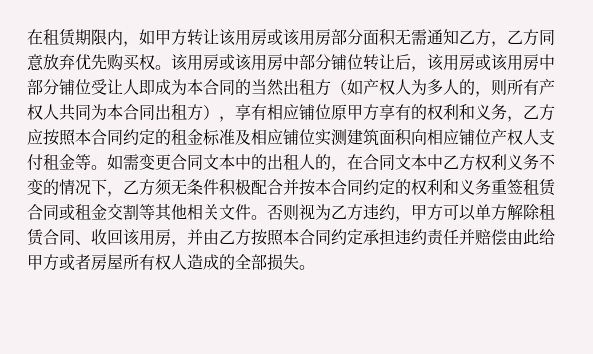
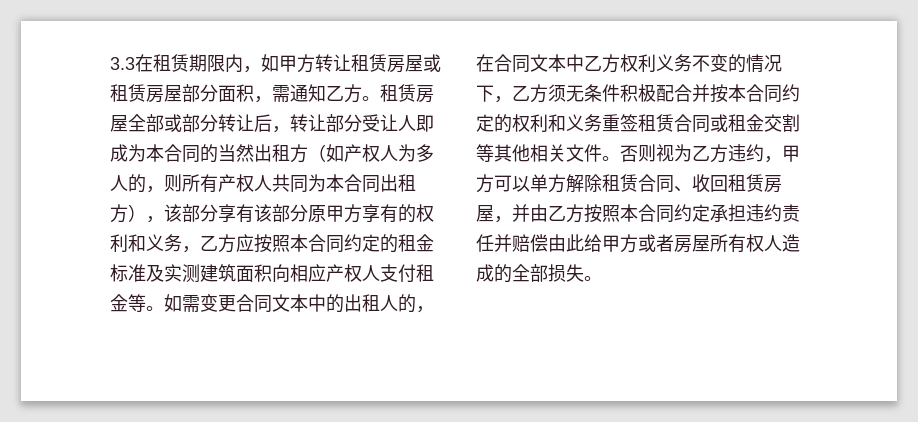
- 在租赁期限内，如甲方转让该用房或该用房部分面积无需通知乙方，乙方同意放弃优先购买权。该用房或该用房中部分铺位转让后，该用房或该用房中部分铺位受让人即成为本合同的当然出租方（如产权人为多人的，则所有产权人共同为本合同出租方），享有相应铺位原甲方享有的权利和义务，乙方应按照本合同约定的租金标准及相应铺位实测建筑面积向相应铺位产权人支付租金等。
+ 3.3在租赁期限内，如甲方转让租赁房屋或租赁房屋部分面积，需通知乙方。租赁房屋全部或部分转让后，转让部分受让人即成为本合同的当然出租方（如产权人为多人的，则所有产权人共同为本合同出租方），该部分享有该部分原甲方享有的权利和义务，乙方应按照本合同约定的租金标准及实测建筑面积向相应产权人支付租金等。
- 否则视为乙方违约，甲方可以单方解除租赁合同、收回该用房，并由乙方按照本合同约定承担违约责任并赔偿由此给甲方或者房屋所有权人造成的全部损失。
+ 否则视为乙方违约，甲方可以单方解除租赁合同、收回租赁房屋，并由乙方按照本合同约定承担违约责任并赔偿由此给甲方或者房屋所有权人造成的全部损失。

